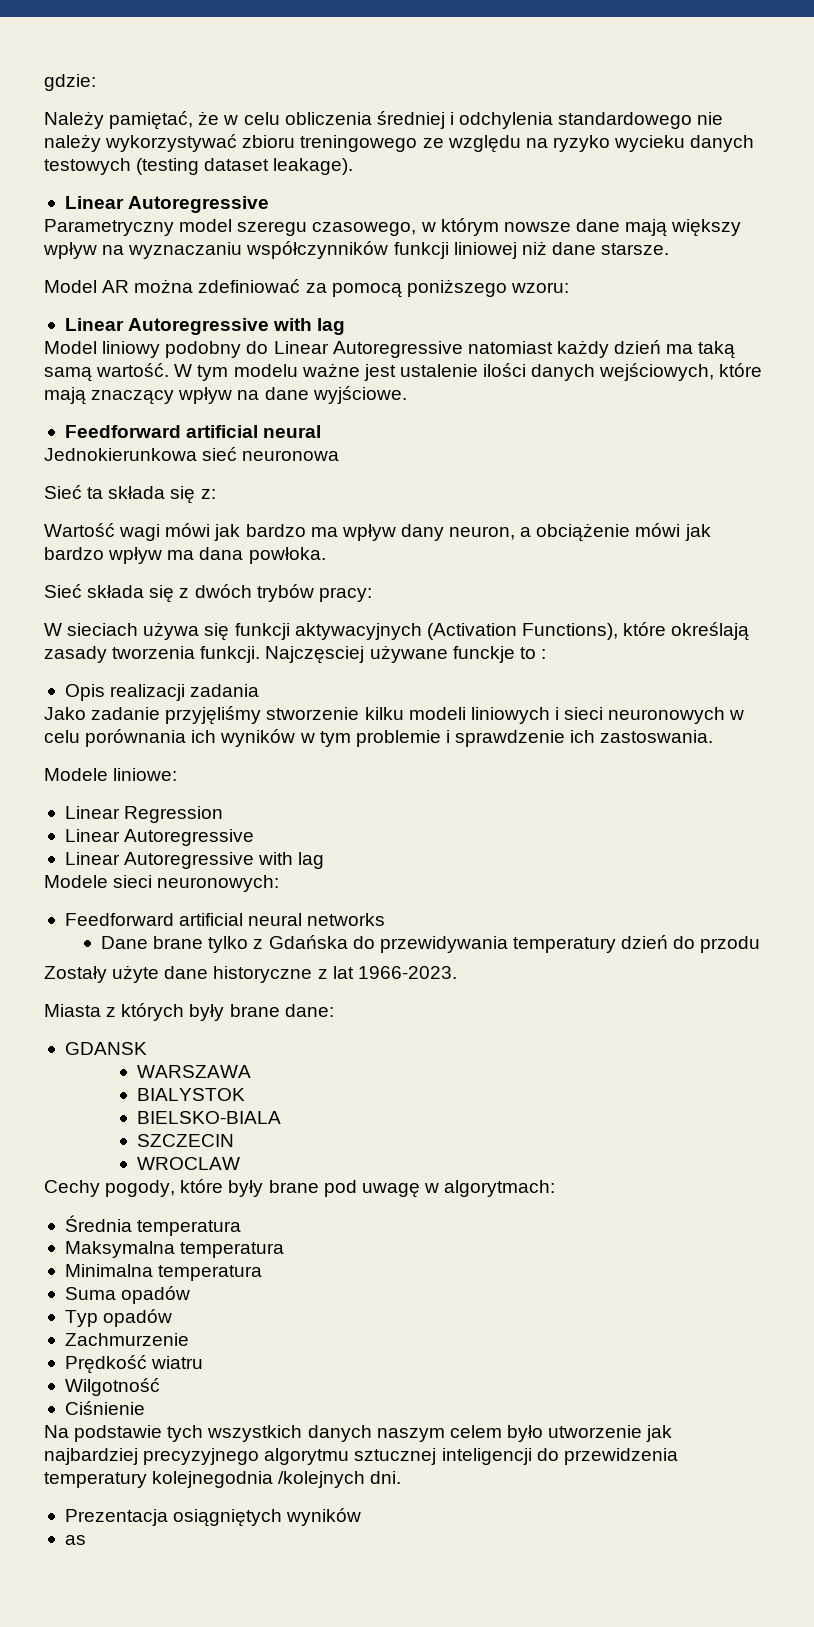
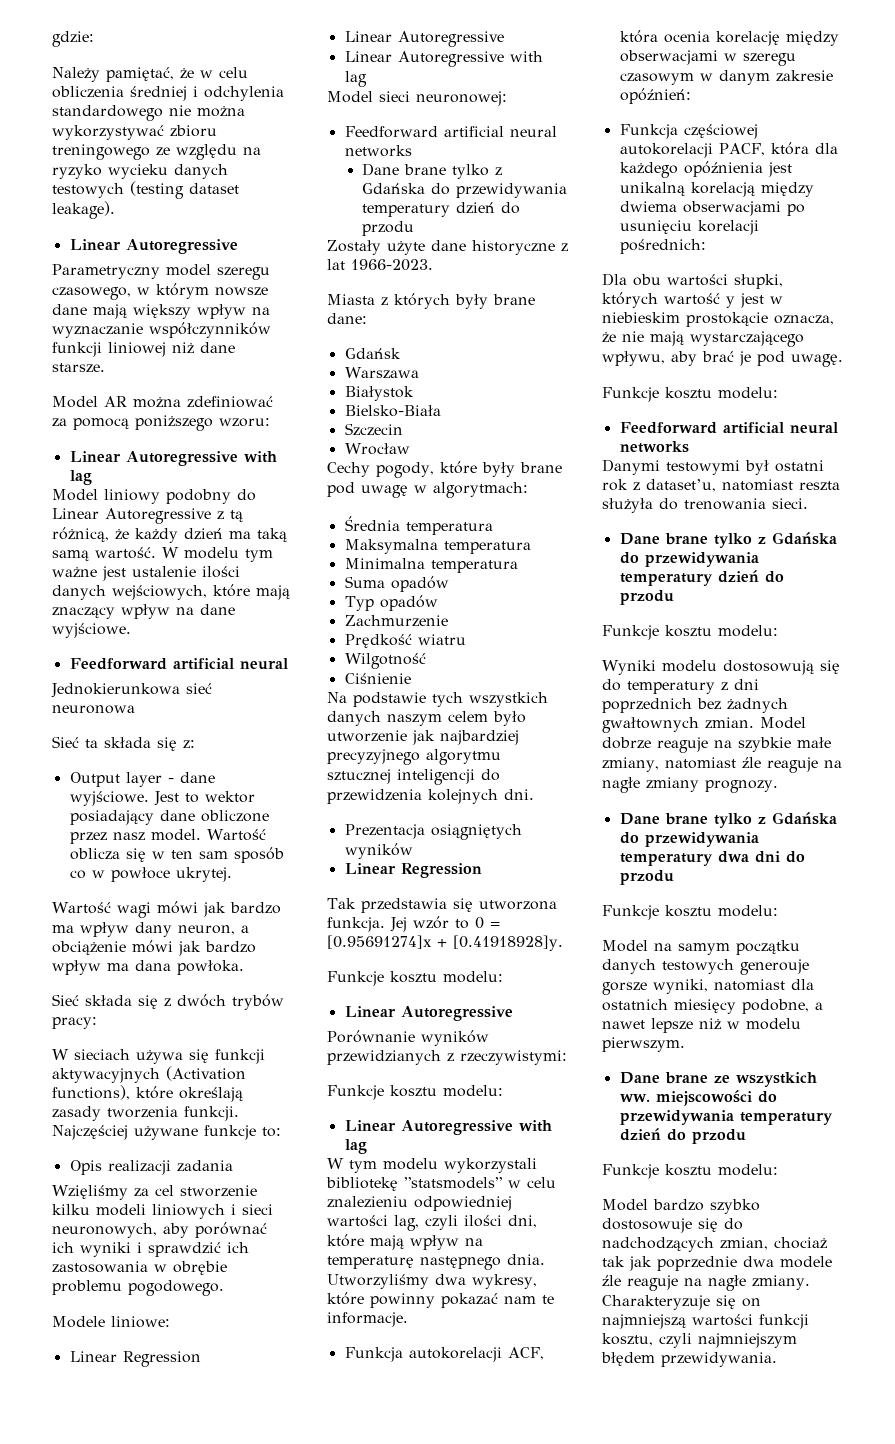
- Należy pamiętać, że w celu obliczenia średniej i odchylenia standardowego nie należy wykorzystywać zbioru treningowego ze względu na ryzyko wycieku danych testowych (testing dataset leakage).
+ Należy pamiętać, że w celu obliczenia średniej i odchylenia standardowego nie można wykorzystywać zbioru treningowego ze względu na ryzyko wycieku danych testowych (testing dataset leakage).
- Parametryczny model szeregu czasowego, w którym nowsze dane mają większy wpływ na wyznaczaniu współczynników funkcji liniowej niż dane starsze.
+ Parametryczny model szeregu czasowego, w którym nowsze dane mają większy wpływ na wyznaczanie współczynników funkcji liniowej niż dane starsze.
- Model liniowy podobny do Linear Autoregressive natomiast każdy dzień ma taką samą wartość.
+ Model liniowy podobny do Linear Autoregressive z tą różnicą, że każdy dzień ma taką samą wartość.
- W tym modelu ważne jest ustalenie ilości danych wejściowych, które mają znaczący wpływ na dane wyjściowe.
+ W modelu tym ważne jest ustalenie ilości danych wejściowych, które mają znaczący wpływ na dane wyjściowe.
+ Output layer - dane wyjściowe. Jest to wektor posiadający dane obliczone przez nasz model. Wartość oblicza się w ten sam sposób co w powłoce ukrytej.
- W sieciach używa się funkcji aktywacyjnych (Activation Functions), które określają zasady tworzenia funkcji.
+ W sieciach używa się funkcji aktywacyjnych (Activation functions), które określają zasady tworzenia funkcji.
- Najczęsciej używane funckje to :
+ Najczęściej używane funkcje to:
- Jako zadanie przyjęliśmy stworzenie kilku modeli liniowych i sieci neuronowych w celu porównania ich wyników w tym problemie i sprawdzenie ich zastoswania.
+ Wzięliśmy za cel stworzenie kilku modeli liniowych i sieci neuronowych, aby porównać ich wyniki i sprawdzić ich zastosowania w obrębie problemu pogodowego.
- Modele sieci neuronowych:
+ Model sieci neuronowej:
- GDANSK
- WARSZAWA
- BIALYSTOK
- BIELSKO-BIALA
- SZCZECIN
- WROCLAW
+ Gdańsk
+ Warszawa
+ Białystok
+ Bielsko-Biała
+ Szczecin
+ Wrocław
- Na podstawie tych wszystkich danych naszym celem było utworzenie jak najbardziej precyzyjnego algorytmu sztucznej inteligencji do przewidzenia temperatury kolejnegodnia /kolejnych dni.
+ Na podstawie tych wszystkich danych naszym celem było utworzenie jak najbardziej precyzyjnego algorytmu sztucznej inteligencji do przewidzenia kolejnych dni.
  Prezentacja osiągniętych wyników
- as
+ Linear Regression
+ Tak przedstawia się utworzona funkcja. Jej wzór to 0 = [0.95691274]x + [0.41918928]y.
+ Funkcje kosztu modelu:
+ Linear Autoregressive
+ Porównanie wyników przewidzianych z rzeczywistymi:
+ Funkcje kosztu modelu:
+ Linear Autoregressive with lag
+ W tym modelu wykorzystali bibliotekę ”statsmodels” w celu znalezieniu odpowiedniej wartości lag, czyli ilości dni, które mają wpływ na temperaturę następnego dnia. Utworzyliśmy dwa wykresy, które powinny pokazać nam te informacje.
+ Funkcja autokorelacji ACF, która ocenia korelację między obserwacjami w szeregu czasowym w danym zakresie opóźnień:
+ Funkcja częściowej autokorelacji PACF, która dla każdego opóźnienia jest unikalną korelacją między dwiema obserwacjami po usunięciu korelacji pośrednich:
+ Dla obu wartości słupki, których wartość y jest w niebieskim prostokącie oznacza, że nie mają wystarczającego wpływu, aby brać je pod uwagę.
+ Funkcje kosztu modelu:
+ Feedforward artificial neural networks
+ Danymi testowymi był ostatni rok z dataset’u, natomiast reszta służyła do trenowania sieci.
+ Dane brane tylko z Gdańska do przewidywania temperatury dzień do przodu
+ Funkcje kosztu modelu:
+ Wyniki modelu dostosowują się do temperatury z dni poprzednich bez żadnych gwałtownych zmian. Model dobrze reaguje na szybkie małe zmiany, natomiast źle reaguje na nagłe zmiany prognozy.
+ Dane brane tylko z Gdańska do przewidywania temperatury dwa dni do przodu
+ Funkcje kosztu modelu:
+ Model na samym początku danych testowych generouje gorsze wyniki, natomiast dla ostatnich miesięcy podobne, a nawet lepsze niż w modelu pierwszym.
+ Dane brane ze wszystkich ww. miejscowości do przewidywania temperatury dzień do przodu
+ Funkcje kosztu modelu:
+ Model bardzo szybko dostosowuje się do nadchodzących zmian, chociaż tak jak poprzednie dwa modele źle reaguje na nagłe zmiany. Charakteryzuje się on najmniejszą wartości funkcji kosztu, czyli najmniejszym błędem przewidywania.

